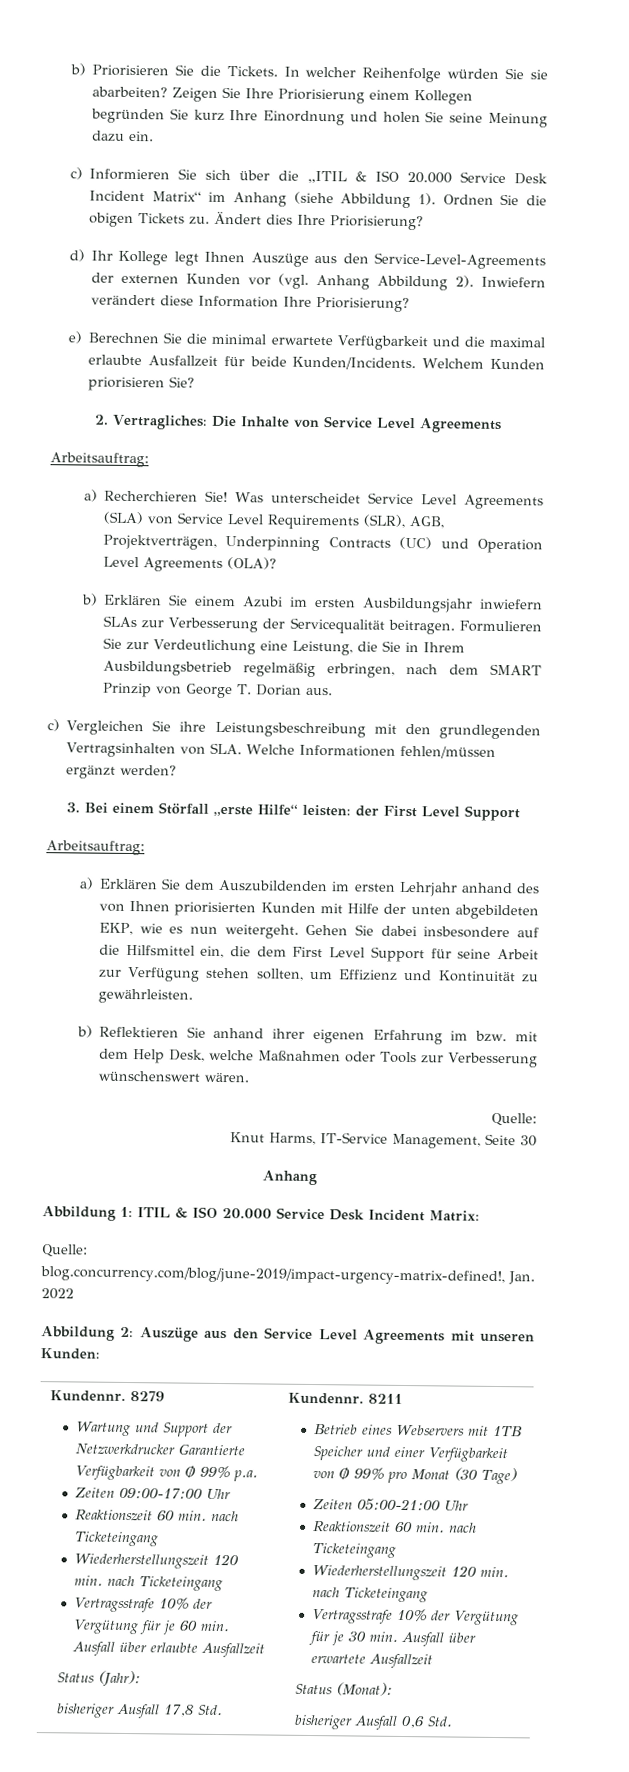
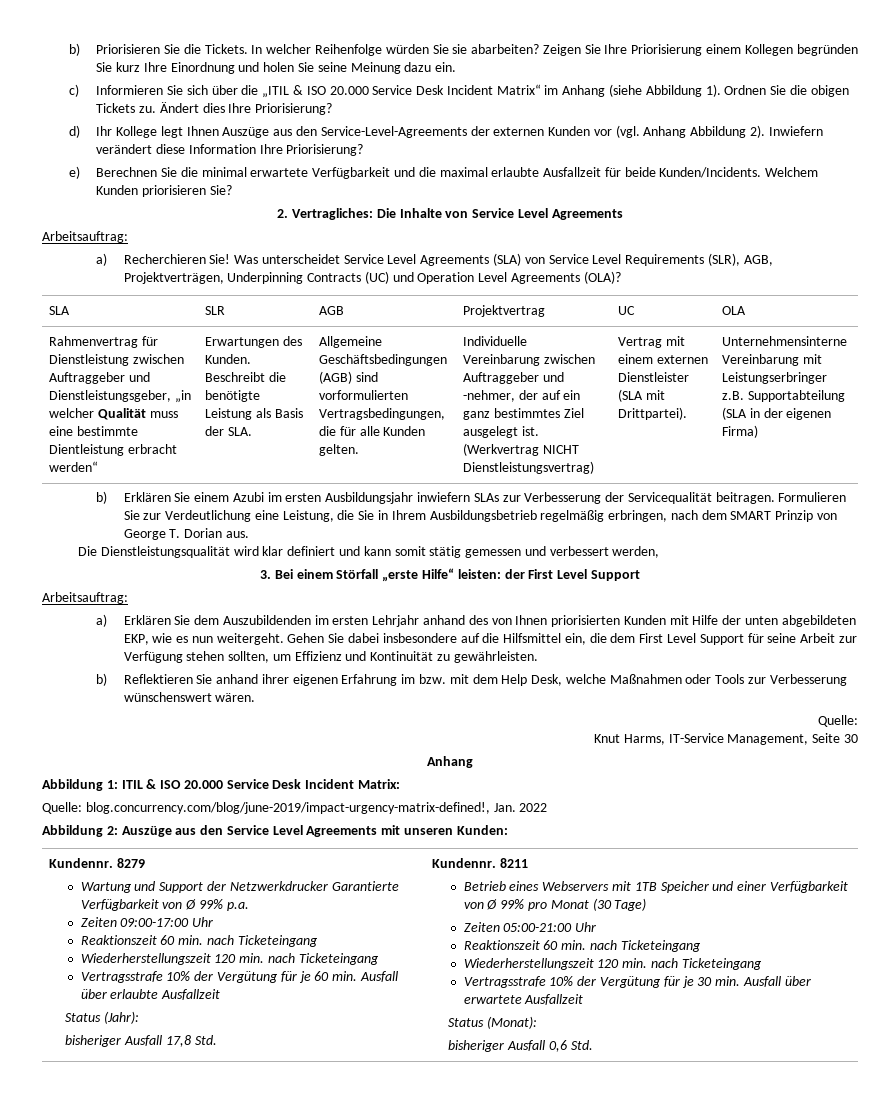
+ SLA | SLR | AGB | Projektvertrag | UC | OLA
+ Rahmenvertrag für Dienstleistung zwischen Auftraggeber und Dienstleistungsgeber, „in welcher Qualität muss eine bestimmte Dientleistung erbracht werden“ | Erwartungen des Kunden. Beschreibt die benötigte Leistung als Basis der SLA. | Allgemeine Geschäftsbedingungen (AGB) sind vorformulierten Vertragsbedingungen, die für alle Kunden gelten. | Individuelle Vereinbarung zwischen Auftraggeber und -nehmer, der auf ein ganz bestimmtes Ziel ausgelegt ist. (Werkvertrag NICHT Dienstleistungsvertrag) | Vertrag mit einem externen Dienstleister (SLA mit Drittpartei). | Unternehmensinterne Vereinbarung mit Leistungserbringer z.B. Supportabteilung (SLA in der eigenen Firma)
- c) Vergleichen Sie ihre Leistungsbeschreibung mit den grundlegenden Vertragsinhalten von SLA. Welche Informationen fehlen/müssen ergänzt werden?
+ Die Dienstleistungsqualität wird klar definiert und kann somit stätig gemessen und verbessert werden,

